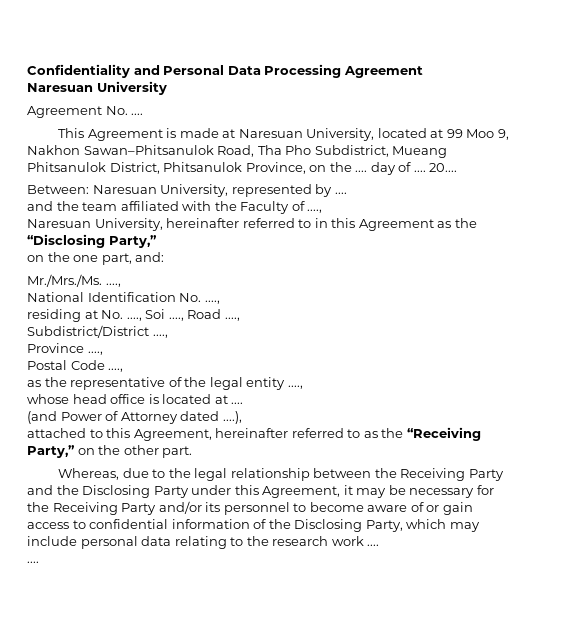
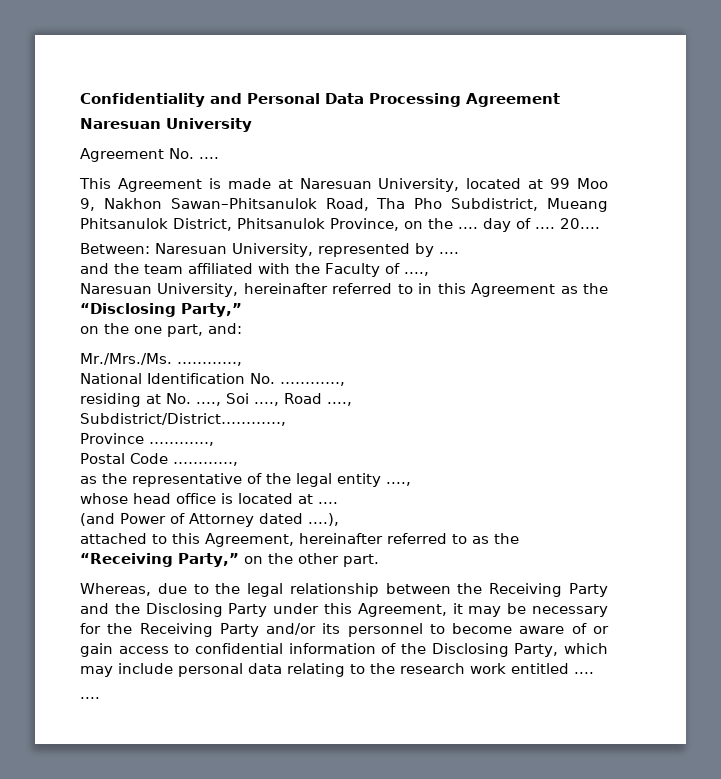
- Mr./Mrs./Ms. ....,
+ Mr./Mrs./Ms. …………,
- National Identification No. ....,
+ National Identification No. …………,
- Subdistrict/District ....,
+ Subdistrict/District…………,
- Province ....,
+ Province …………,
- Postal Code ....,
+ Postal Code …………,
- Whereas, due to the legal relationship between the Receiving Party and the Disclosing Party under this Agreement, it may be necessary for the Receiving Party and/or its personnel to become aware of or gain access to confidential information of the Disclosing Party, which may include personal data relating to the research work ....
+ Whereas, due to the legal relationship between the Receiving Party and the Disclosing Party under this Agreement, it may be necessary for the Receiving Party and/or its personnel to become aware of or gain access to confidential information of the Disclosing Party, which may include personal data relating to the research work entitled ....

